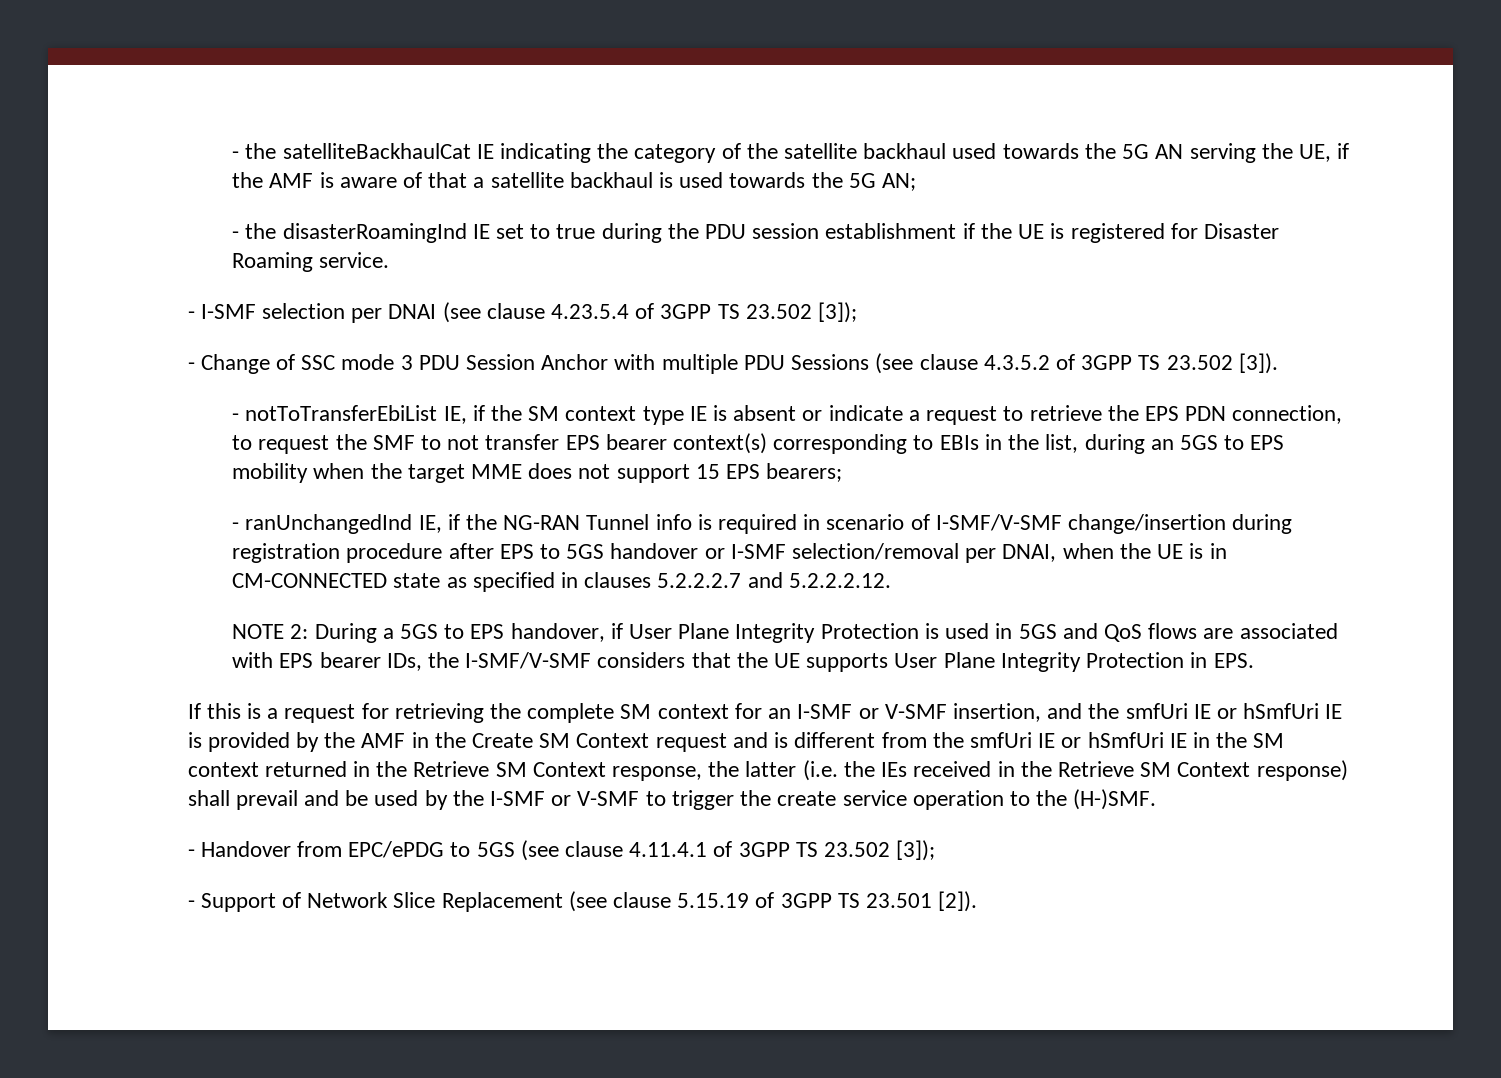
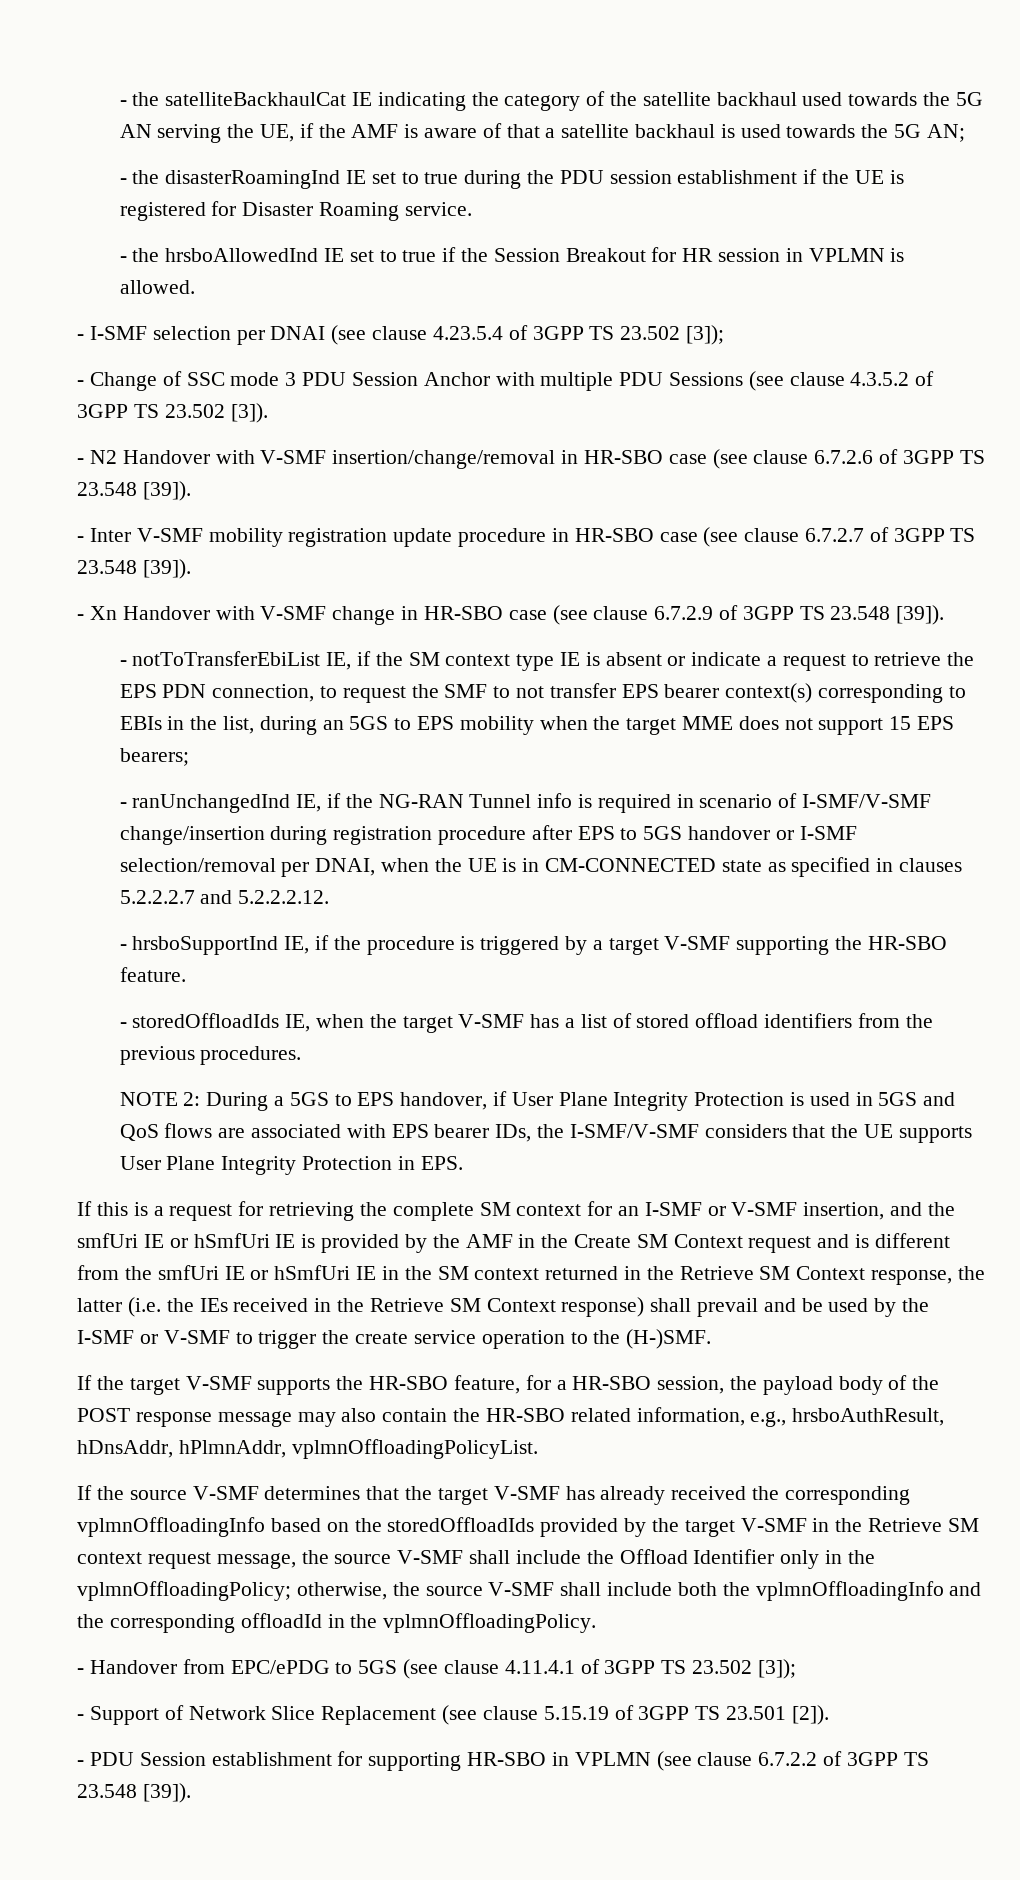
+ - the hrsboAllowedInd IE set to true if the Session Breakout for HR session in VPLMN is allowed.
+ - N2 Handover with V-SMF insertion/change/removal in HR-SBO case (see clause 6.7.2.6 of 3GPP TS 23.548 [39]).
+ - Inter V-SMF mobility registration update procedure in HR-SBO case (see clause 6.7.2.7 of 3GPP TS 23.548 [39]).
+ - Xn Handover with V-SMF change in HR-SBO case (see clause 6.7.2.9 of 3GPP TS 23.548 [39]).
+ - hrsboSupportInd IE, if the procedure is triggered by a target V-SMF supporting the HR-SBO feature.
+ - storedOffloadIds IE, when the target V-SMF has a list of stored offload identifiers from the previous procedures.
+ If the target V-SMF supports the HR-SBO feature, for a HR-SBO session, the payload body of the POST response message may also contain the HR-SBO related information, e.g., hrsboAuthResult, hDnsAddr, hPlmnAddr, vplmnOffloadingPolicyList.
+ If the source V-SMF determines that the target V-SMF has already received the corresponding vplmnOffloadingInfo based on the storedOffloadIds provided by the target V-SMF in the Retrieve SM context request message, the source V-SMF shall include the Offload Identifier only in the vplmnOffloadingPolicy; otherwise, the source V-SMF shall include both the vplmnOffloadingInfo and the corresponding offloadId in the vplmnOffloadingPolicy.
+ - PDU Session establishment for supporting HR-SBO in VPLMN (see clause 6.7.2.2 of 3GPP TS 23.548 [39]).

